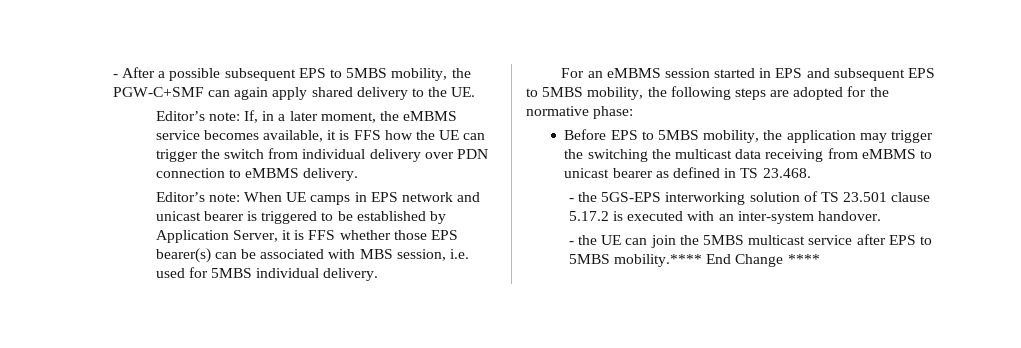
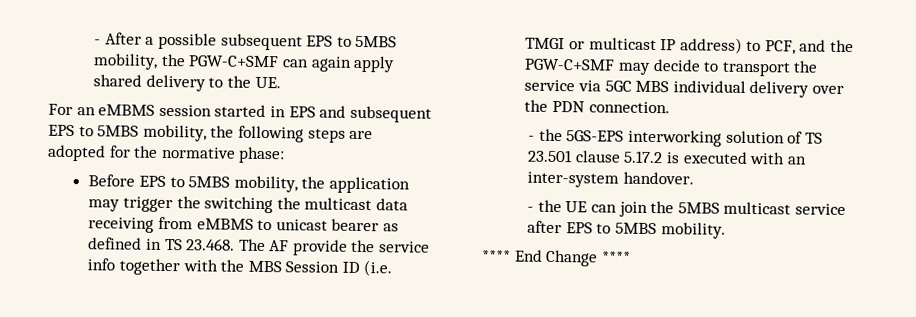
- Editor’s note: If, in a later moment, the eMBMS service becomes available, it is FFS how the UE can trigger the switch from individual delivery over PDN connection to eMBMS delivery.
- Editor’s note: When UE camps in EPS network and unicast bearer is triggered to be established by Application Server, it is FFS whether those EPS bearer(s) can be associated with MBS session, i.e. used for 5MBS individual delivery.
- Before EPS to 5MBS mobility, the application may trigger the switching the multicast data receiving from eMBMS to unicast bearer as defined in TS 23.468.
+ Before EPS to 5MBS mobility, the application may trigger the switching the multicast data receiving from eMBMS to unicast bearer as defined in TS 23.468. The AF provide the service info together with the MBS Session ID (i.e. TMGI or multicast IP address) to PCF, and the PGW-C+SMF may decide to transport the service via 5GC MBS individual delivery over the PDN connection.
- - the UE can join the 5MBS multicast service after EPS to 5MBS mobility.**** End Change ****
+ - the UE can join the 5MBS multicast service after EPS to 5MBS mobility.
+ **** End Change ****

